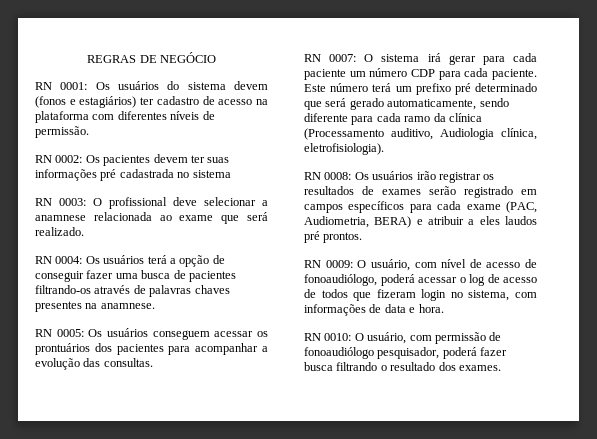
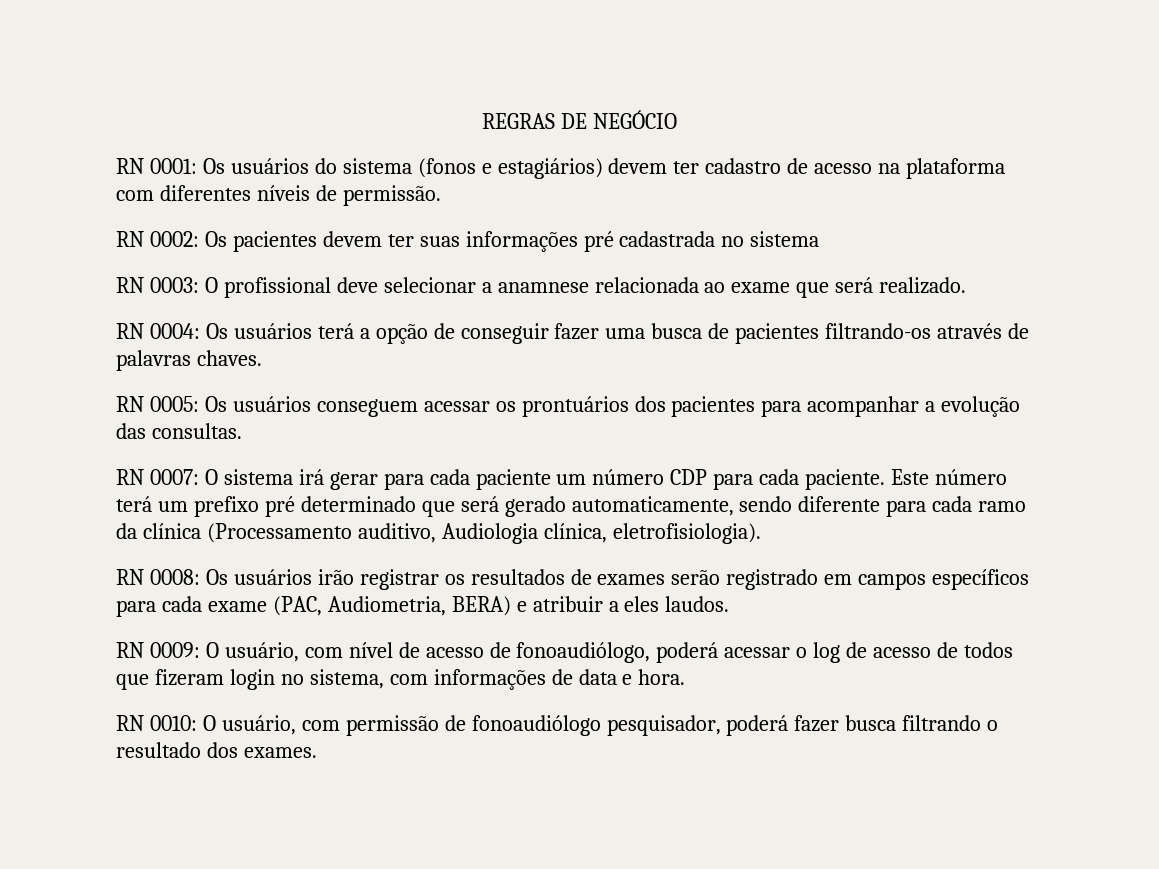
- RN 0001: Os usuários do sistema devem (fonos e estagiários) ter cadastro de acesso na plataforma com diferentes níveis de permissão.
+ RN 0001: Os usuários do sistema (fonos e estagiários) devem ter cadastro de acesso na plataforma com diferentes níveis de permissão.
- RN 0004: Os usuários terá a opção de conseguir fazer uma busca de pacientes filtrando-os através de palavras chaves presentes na anamnese.
+ RN 0004: Os usuários terá a opção de conseguir fazer uma busca de pacientes filtrando-os através de palavras chaves.
- RN 0008: Os usuários irão registrar os resultados de exames serão registrado em campos específicos para cada exame (PAC, Audiometria, BERA) e atribuir a eles laudos pré prontos.
+ RN 0008: Os usuários irão registrar os resultados de exames serão registrado em campos específicos para cada exame (PAC, Audiometria, BERA) e atribuir a eles laudos.

